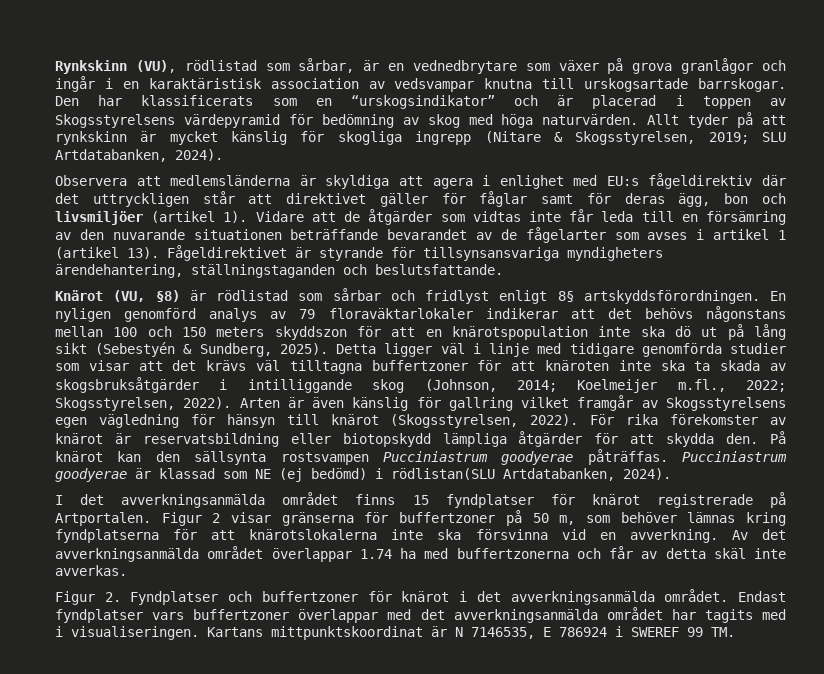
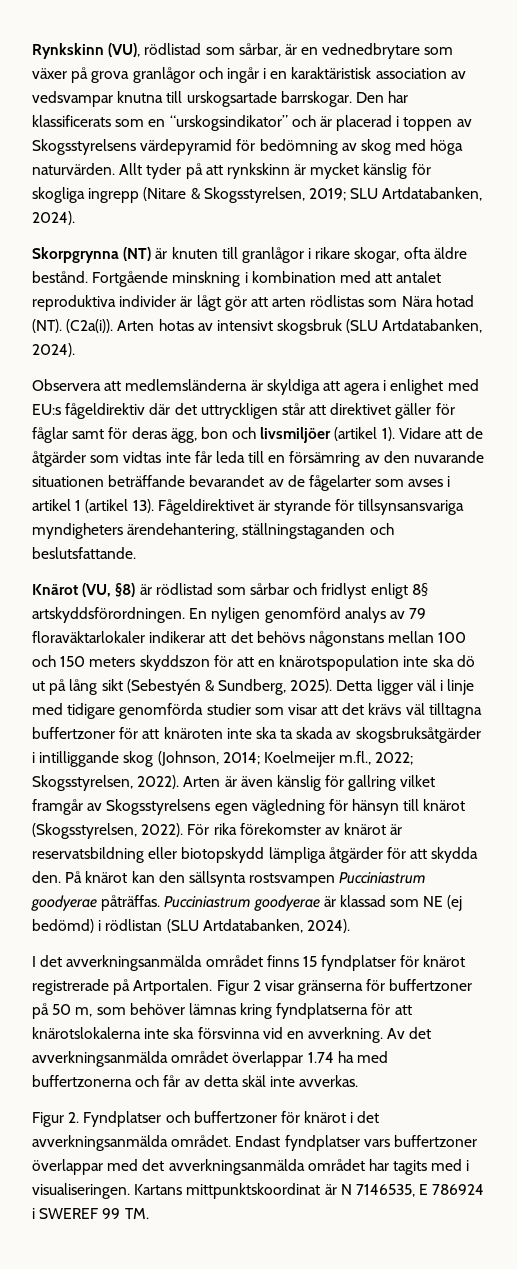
+ Skorpgrynna (NT) är knuten till granlågor i rikare skogar, ofta äldre bestånd. Fortgående minskning i kombination med att antalet reproduktiva individer är lågt gör att arten rödlistas som Nära hotad (NT). (C2a(i)). Arten hotas av intensivt skogsbruk (SLU Artdatabanken, 2024).
- Pucciniastrum goodyerae är klassad som NE (ej bedömd) i rödlistan(SLU Artdatabanken, 2024).
+ Pucciniastrum goodyerae är klassad som NE (ej bedömd) i rödlistan (SLU Artdatabanken, 2024).

